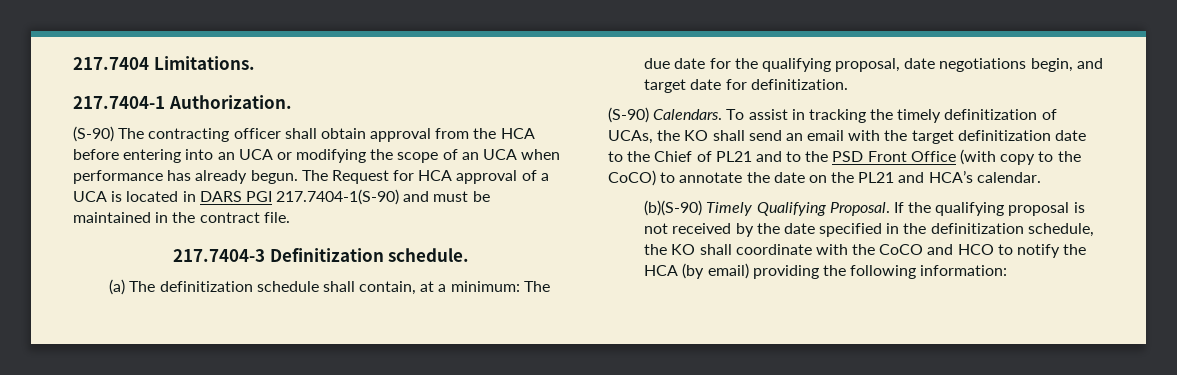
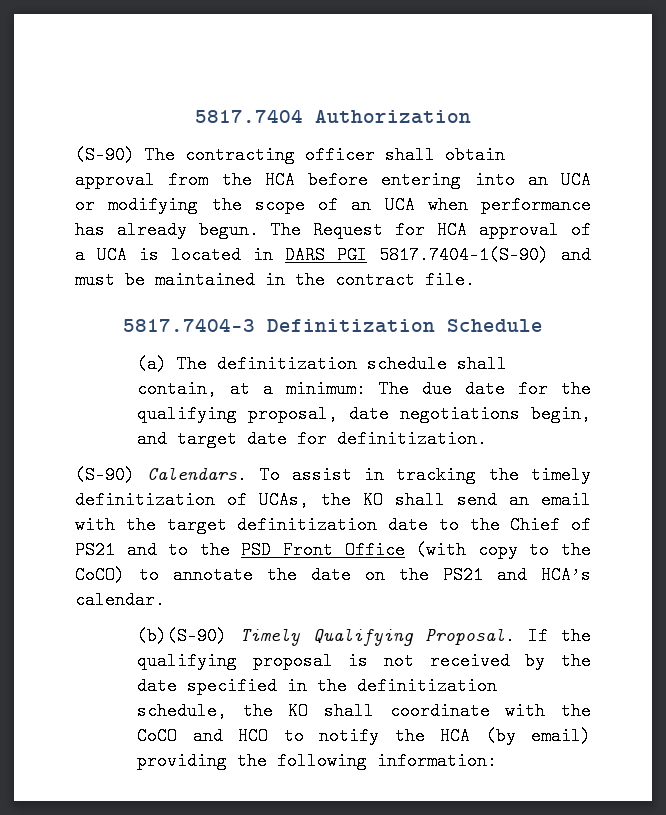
- 217.7404 Limitations.
- 217.7404-1 Authorization.
+ 5817.7404 Authorization
- The Request for HCA approval of a UCA is located in DARS PGI 217.7404-1(S-90) and must be maintained in the contract file.
+ The Request for HCA approval of a UCA is located in DARS PGI 5817.7404-1(S-90) and must be maintained in the contract file.
- 217.7404-3 Definitization schedule.
+ 5817.7404-3 Definitization Schedule
- To assist in tracking the timely definitization of UCAs, the KO shall send an email with the target definitization date to the Chief of PL21 and to the PSD Front Office (with copy to the CoCO) to annotate the date on the PL21 and HCA’s calendar.
+ To assist in tracking the timely definitization of UCAs, the KO shall send an email with the target definitization date to the Chief of PS21 and to the PSD Front Office (with copy to the CoCO) to annotate the date on the PS21 and HCA’s calendar.

